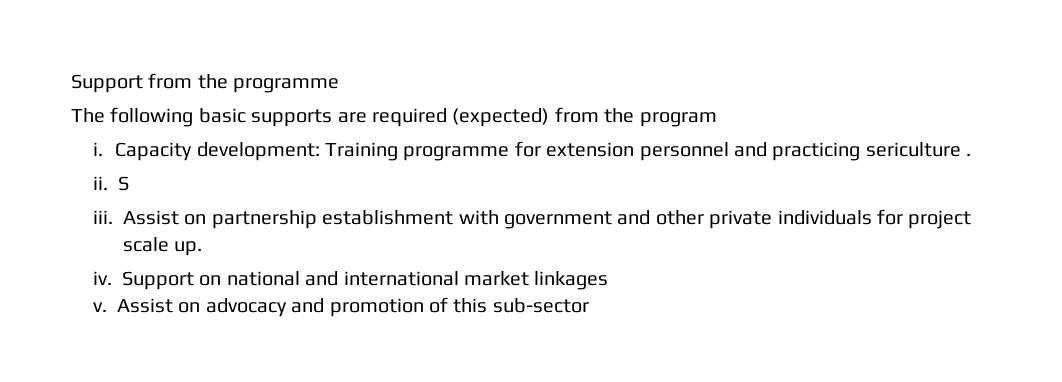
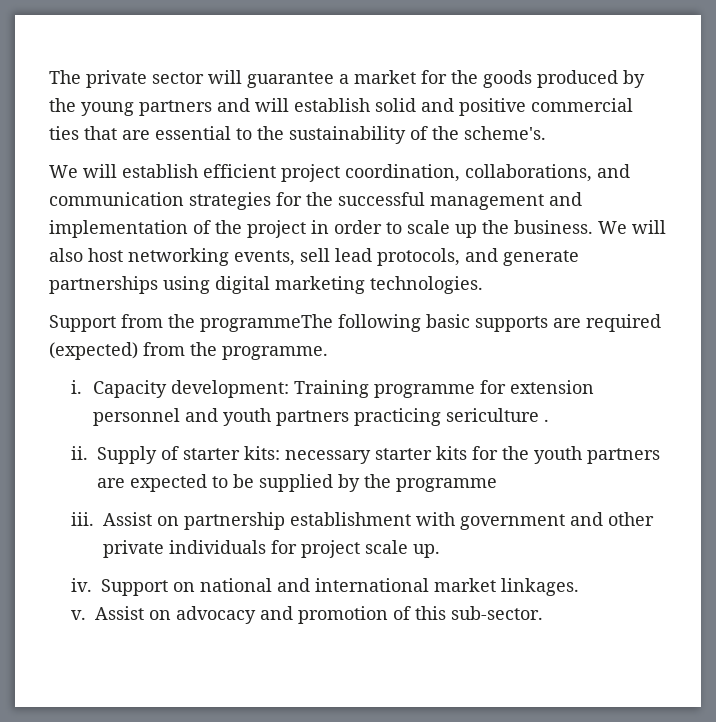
+ The private sector will guarantee a market for the goods produced by the young partners and will establish solid and positive commercial ties that are essential to the sustainability of the scheme's.
+ We will establish efficient project coordination, collaborations, and communication strategies for the successful management and implementation of the project in order to scale up the business. We will also host networking events, sell lead protocols, and generate partnerships using digital marketing technologies.
- Support from the programme
- The following basic supports are required (expected) from the program
+ Support from the programmeThe following basic supports are required (expected) from the programme.
- Capacity development: Training programme for extension personnel and practicing sericulture .
+ Capacity development: Training programme for extension personnel and youth partners practicing sericulture .
- S
+ Supply of starter kits: necessary starter kits for the youth partners are expected to be supplied by the programme
- Support on national and international market linkages
+ Support on national and international market linkages.
- Assist on advocacy and promotion of this sub-sector
+ Assist on advocacy and promotion of this sub-sector.

